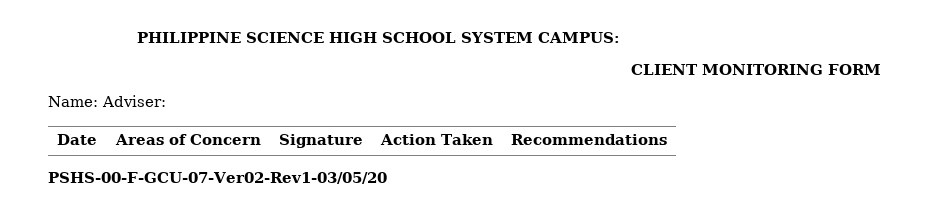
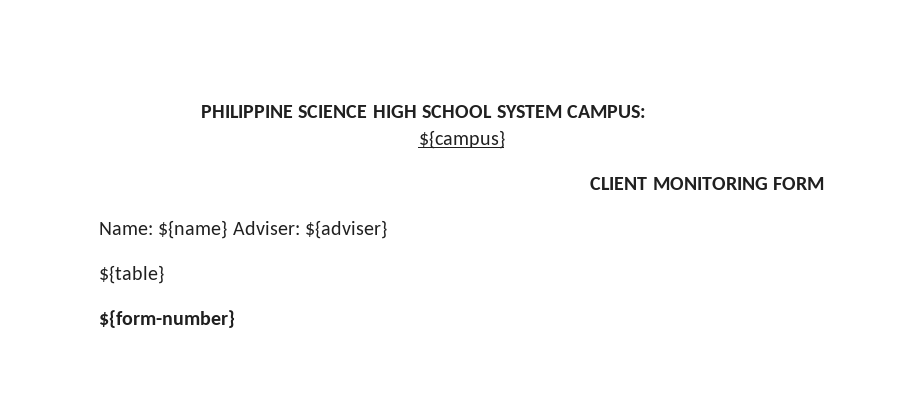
+ ${campus}
- Name: Adviser:
- Date | Areas of Concern | Signature | Action Taken | Recommendations
- PSHS-00-F-GCU-07-Ver02-Rev1-03/05/20
+ Name: ${name} Adviser: ${adviser}
+ ${table}
+ ${form-number}

